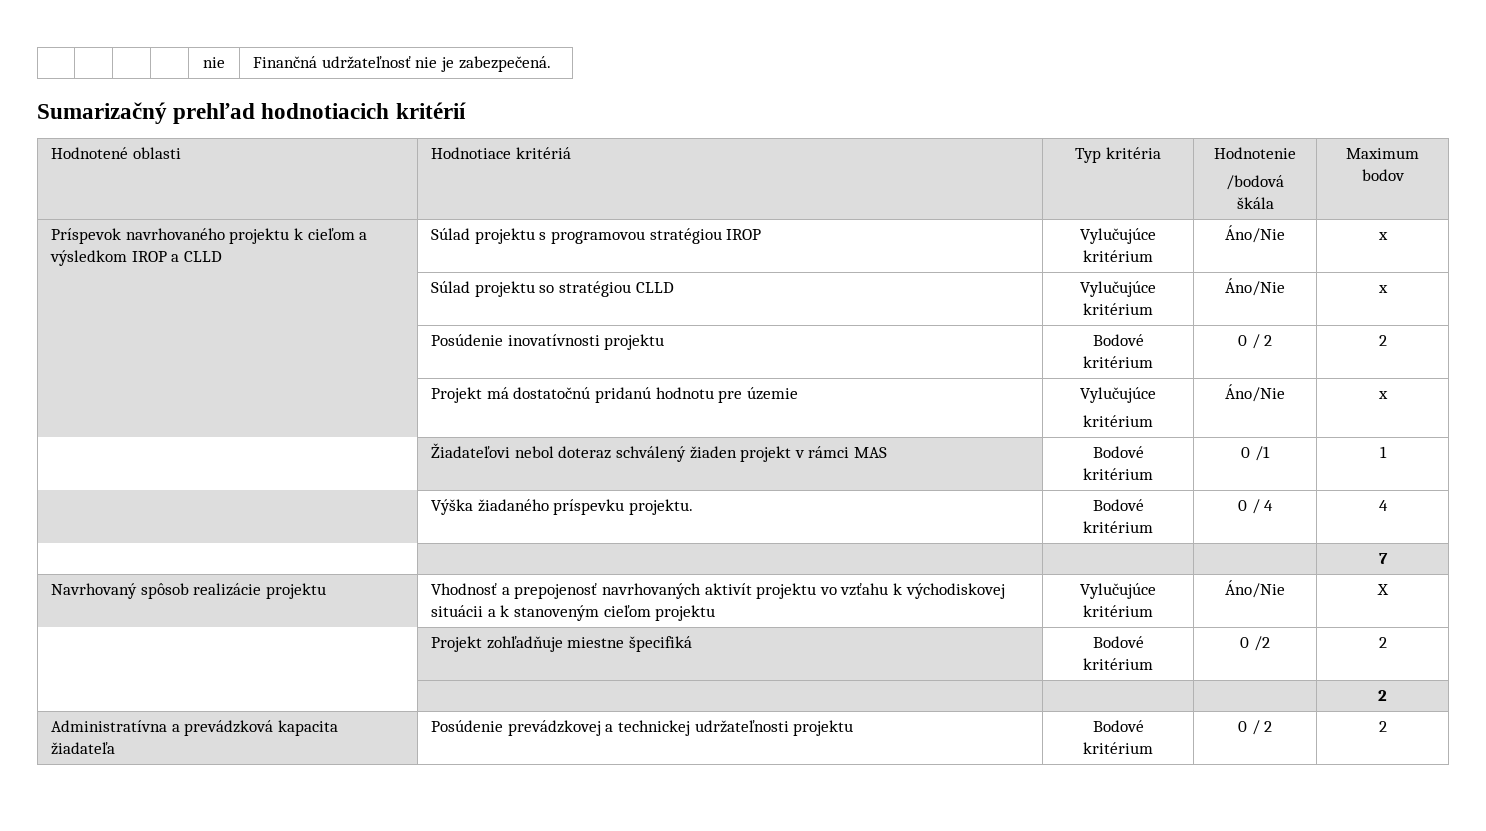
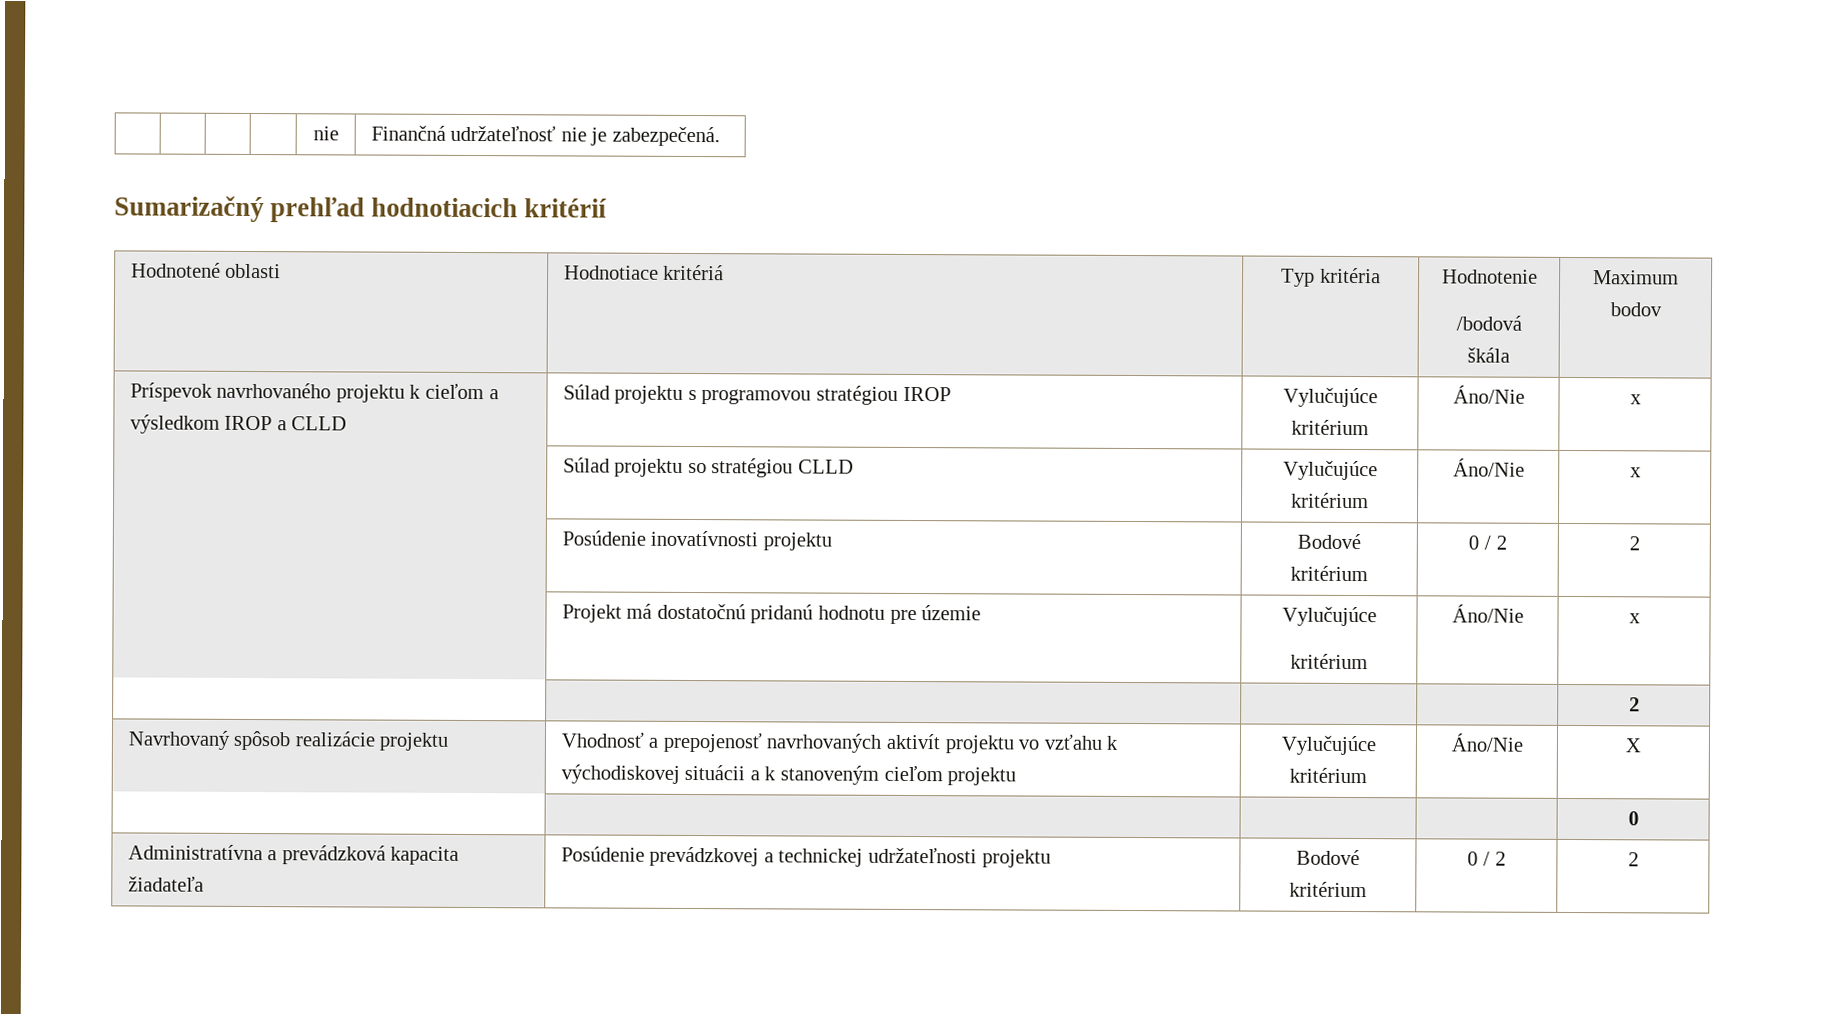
- | Žiadateľovi nebol doteraz schválený žiaden projekt v rámci MAS | Bodové kritérium | 0 /1 | 1
- | Výška žiadaného príspevku projektu. | Bodové kritérium | 0 / 4 | 4
- | | | | 7
+ | | | | 2
- | Projekt zohľadňuje miestne špecifiká | Bodové kritérium | 0 /2 | 2
- | | | | 2
+ | | | | 0

